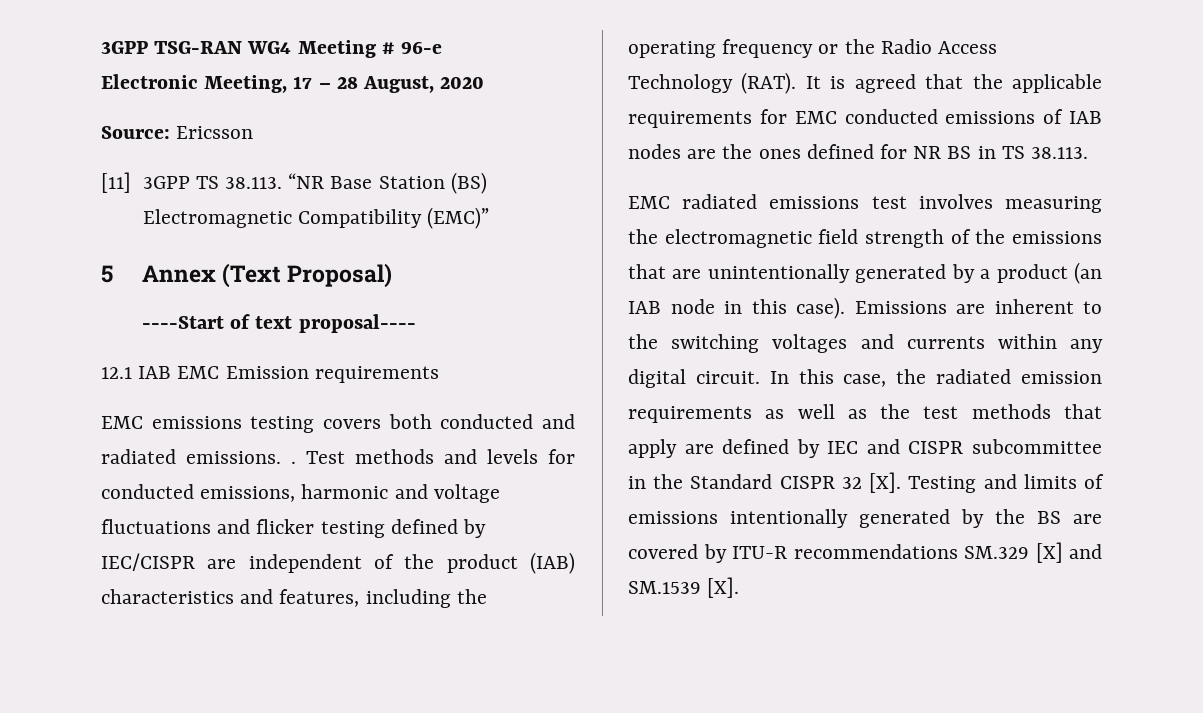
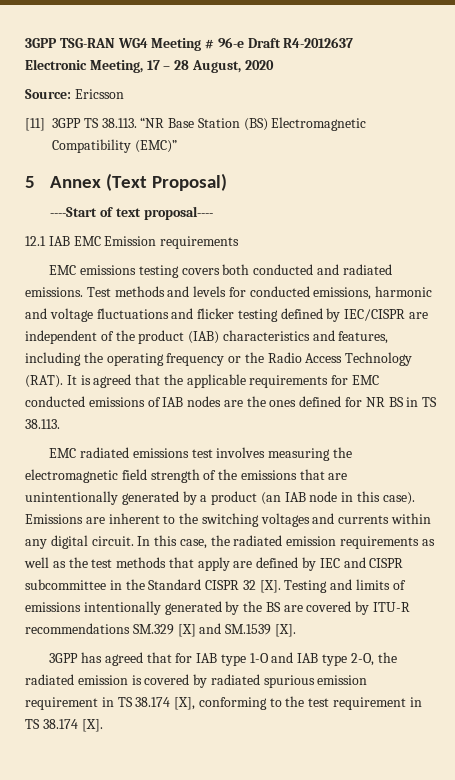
- 3GPP TSG-RAN WG4 Meeting # 96-e
+ 3GPP TSG-RAN WG4 Meeting # 96-e Draft R4-2012637
- EMC emissions testing covers both conducted and radiated emissions. .
+ EMC emissions testing covers both conducted and radiated emissions.
+ 3GPP has agreed that for IAB type 1-O and IAB type 2-O, the radiated emission is covered by radiated spurious emission requirement in TS 38.174 [X], conforming to the test requirement in TS 38.174 [X].

